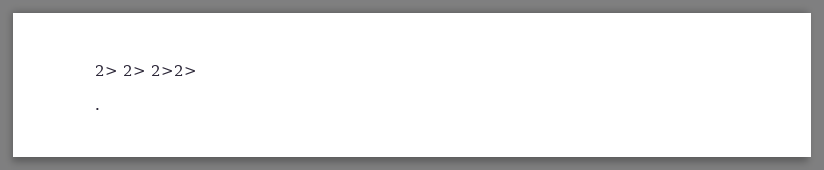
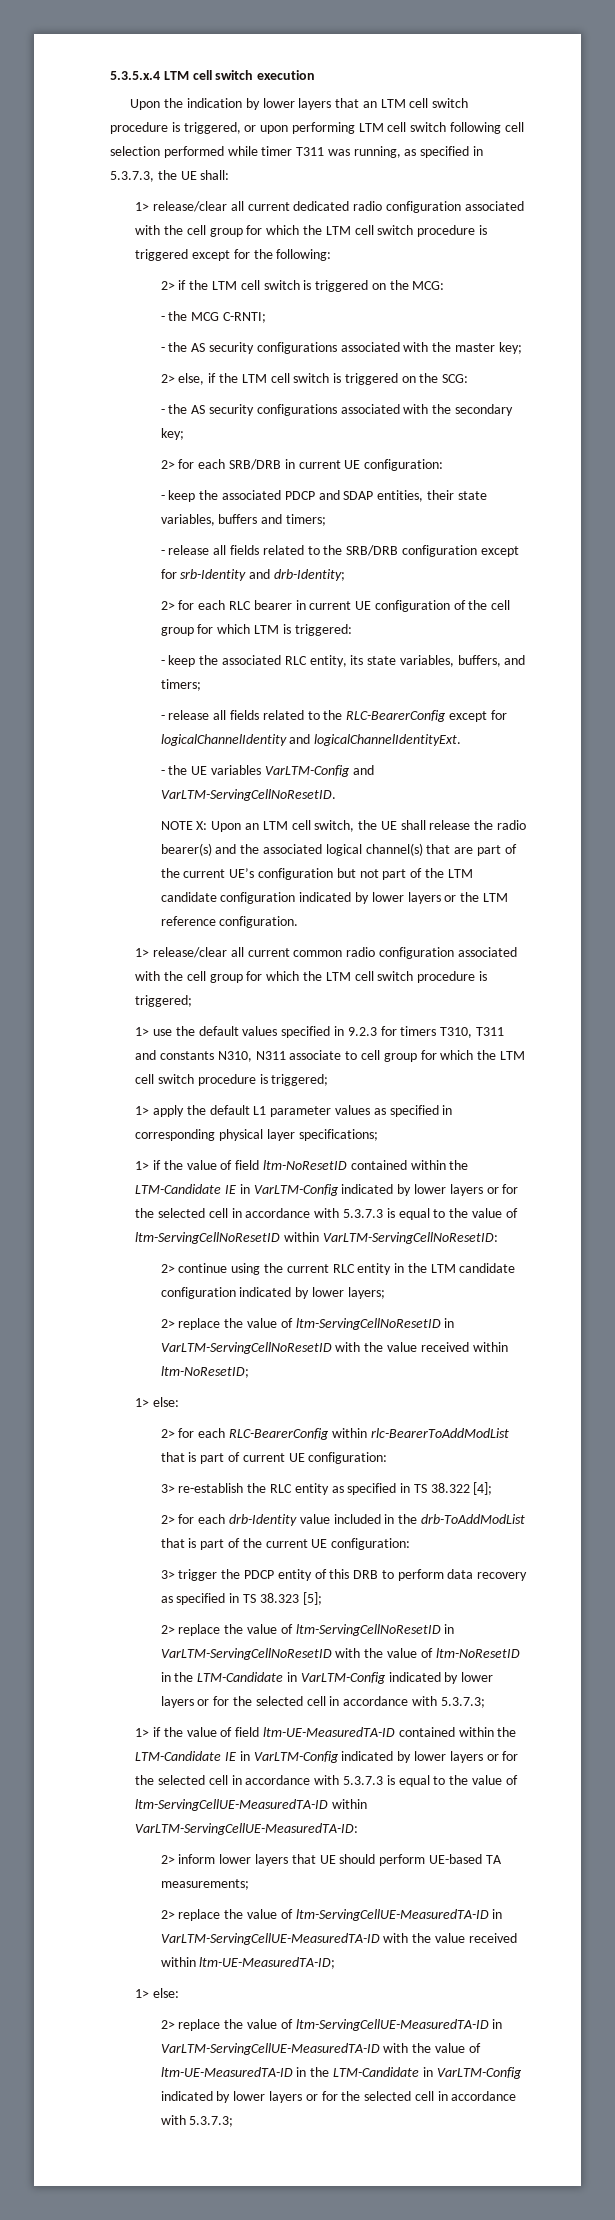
- 2> 2> 2>2>
- .
+ 5.3.5.x.4 LTM cell switch execution
+ Upon the indication by lower layers that an LTM cell switch procedure is triggered, or upon performing LTM cell switch following cell selection performed while timer T311 was running, as specified in 5.3.7.3, the UE shall:
+ 1> release/clear all current dedicated radio configuration associated with the cell group for which the LTM cell switch procedure is triggered except for the following:
+ 2> if the LTM cell switch is triggered on the MCG:
+ - the MCG C-RNTI;
+ - the AS security configurations associated with the master key;
+ 2> else, if the LTM cell switch is triggered on the SCG:
+ - the AS security configurations associated with the secondary key;
+ 2> for each SRB/DRB in current UE configuration:
+ - keep the associated PDCP and SDAP entities, their state variables, buffers and timers;
+ - release all fields related to the SRB/DRB configuration except for srb-Identity and drb-Identity;
+ 2> for each RLC bearer in current UE configuration of the cell group for which LTM is triggered:
+ - keep the associated RLC entity, its state variables, buffers, and timers;
+ - release all fields related to the RLC-BearerConfig except for logicalChannelIdentity and logicalChannelIdentityExt.
+ - the UE variables VarLTM-Config and VarLTM-ServingCellNoResetID.
+ NOTE X: Upon an LTM cell switch, the UE shall release the radio bearer(s) and the associated logical channel(s) that are part of the current UE’s configuration but not part of the LTM candidate configuration indicated by lower layers or the LTM reference configuration.
+ 1> release/clear all current common radio configuration associated with the cell group for which the LTM cell switch procedure is triggered;
+ 1> use the default values specified in 9.2.3 for timers T310, T311 and constants N310, N311 associate to cell group for which the LTM cell switch procedure is triggered;
+ 1> apply the default L1 parameter values as specified in corresponding physical layer specifications;
+ 1> if the value of field ltm-NoResetID contained within the LTM-Candidate IE in VarLTM-Config indicated by lower layers or for the selected cell in accordance with 5.3.7.3 is equal to the value of ltm-ServingCellNoResetID within VarLTM-ServingCellNoResetID:
+ 2> continue using the current RLC entity in the LTM candidate configuration indicated by lower layers;
+ 2> replace the value of ltm-ServingCellNoResetID in VarLTM-ServingCellNoResetID with the value received within ltm-NoResetID;
+ 1> else:
+ 2> for each RLC-BearerConfig within rlc-BearerToAddModList that is part of current UE configuration:
+ 3> re-establish the RLC entity as specified in TS 38.322 [4];
+ 2> for each drb-Identity value included in the drb-ToAddModList that is part of the current UE configuration:
+ 3> trigger the PDCP entity of this DRB to perform data recovery as specified in TS 38.323 [5];
+ 2> replace the value of ltm-ServingCellNoResetID in VarLTM-ServingCellNoResetID with the value of ltm-NoResetID in the LTM-Candidate in VarLTM-Config indicated by lower layers or for the selected cell in accordance with 5.3.7.3;
+ 1> if the value of field ltm-UE-MeasuredTA-ID contained within the LTM-Candidate IE in VarLTM-Config indicated by lower layers or for the selected cell in accordance with 5.3.7.3 is equal to the value of ltm-ServingCellUE-MeasuredTA-ID within VarLTM-ServingCellUE-MeasuredTA-ID:
+ 2> inform lower layers that UE should perform UE-based TA measurements;
+ 2> replace the value of ltm-ServingCellUE-MeasuredTA-ID in VarLTM-ServingCellUE-MeasuredTA-ID with the value received within ltm-UE-MeasuredTA-ID;
+ 1> else:
+ 2> replace the value of ltm-ServingCellUE-MeasuredTA-ID in VarLTM-ServingCellUE-MeasuredTA-ID with the value of ltm-UE-MeasuredTA-ID in the LTM-Candidate in VarLTM-Config indicated by lower layers or for the selected cell in accordance with 5.3.7.3;

